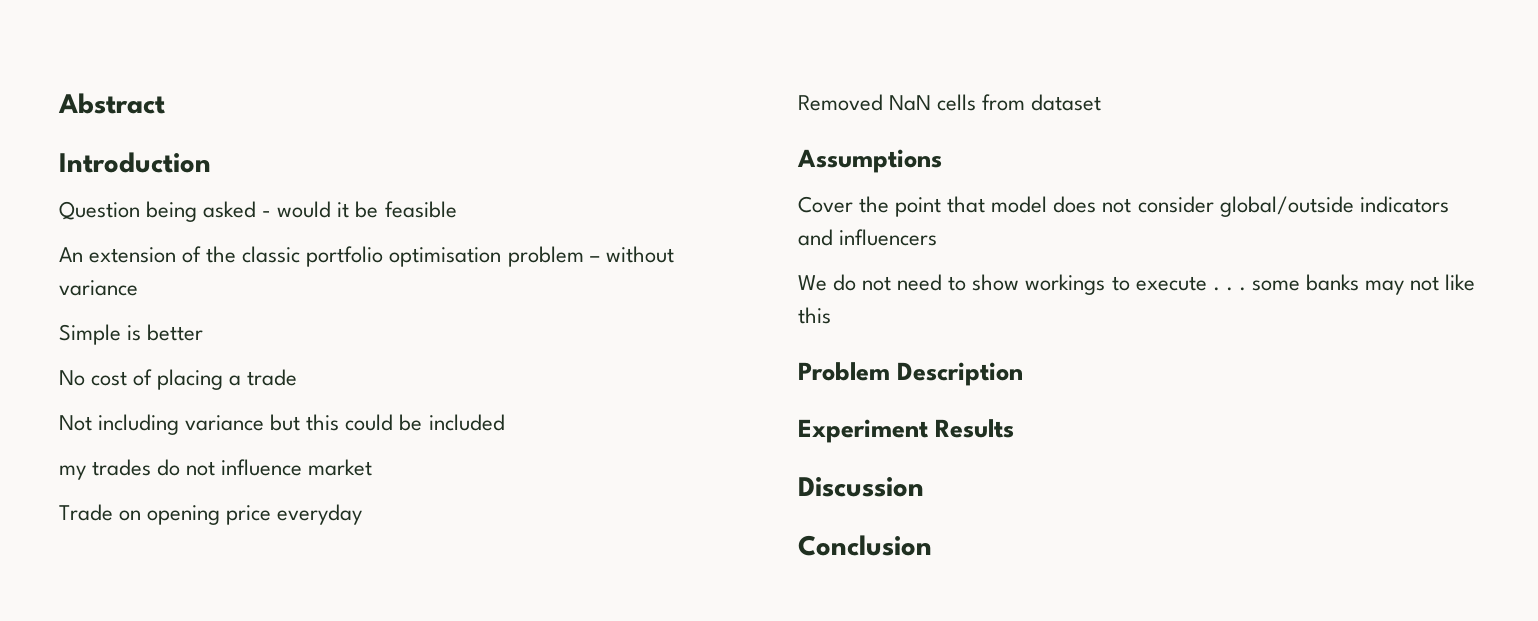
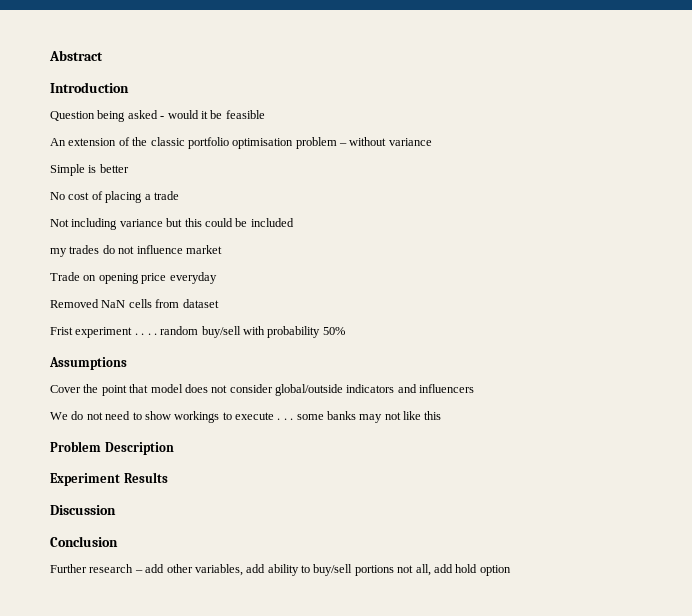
+ Frist experiment . . . . random buy/sell with probability 50%
+ Further research – add other variables, add ability to buy/sell portions not all, add hold option

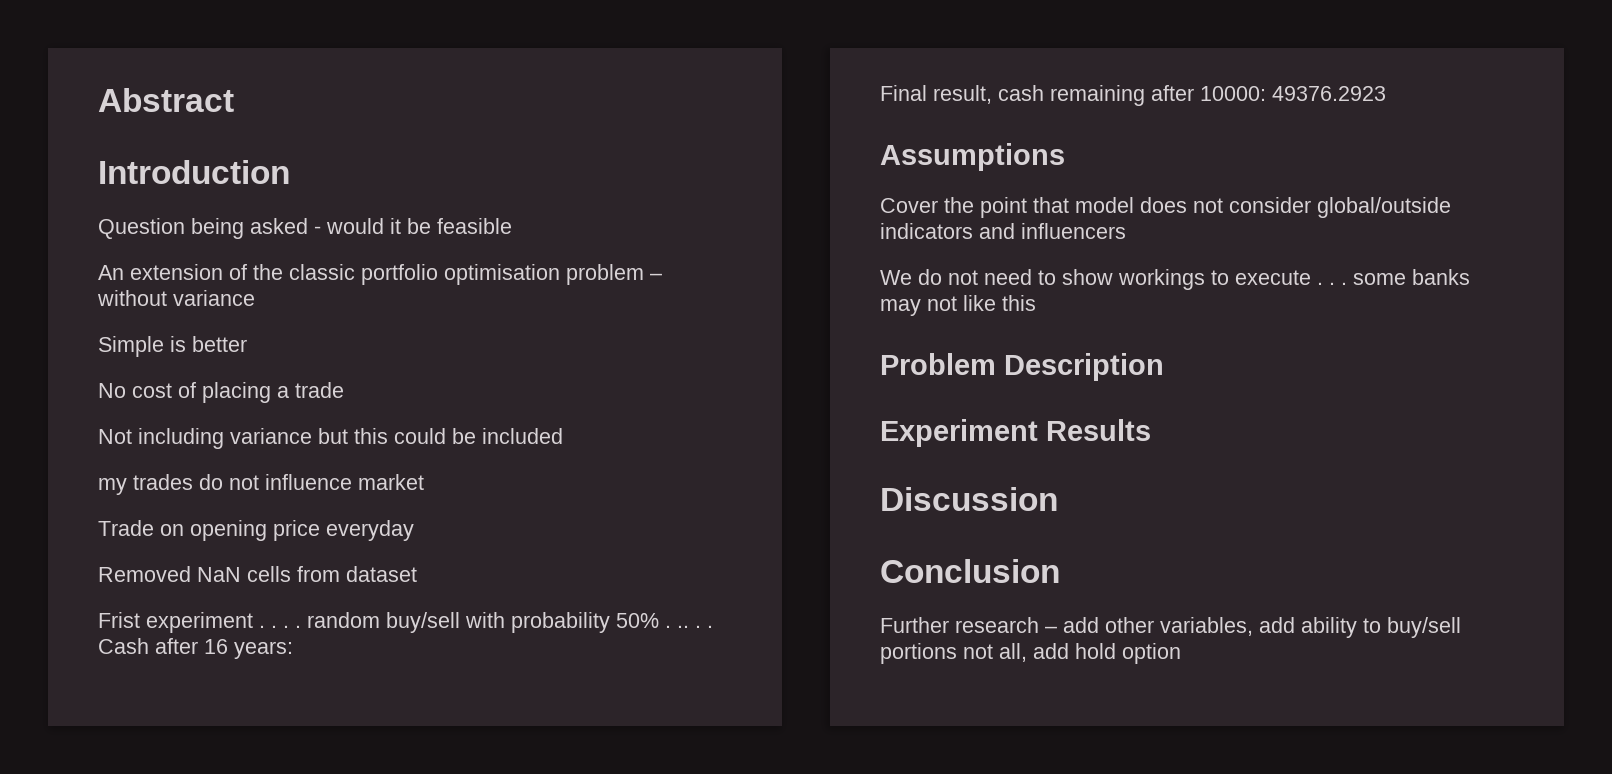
- Frist experiment . . . . random buy/sell with probability 50%
+ Frist experiment . . . . random buy/sell with probability 50% . .. . . Cash after 16 years:
+ Final result, cash remaining after 10000: 49376.2923

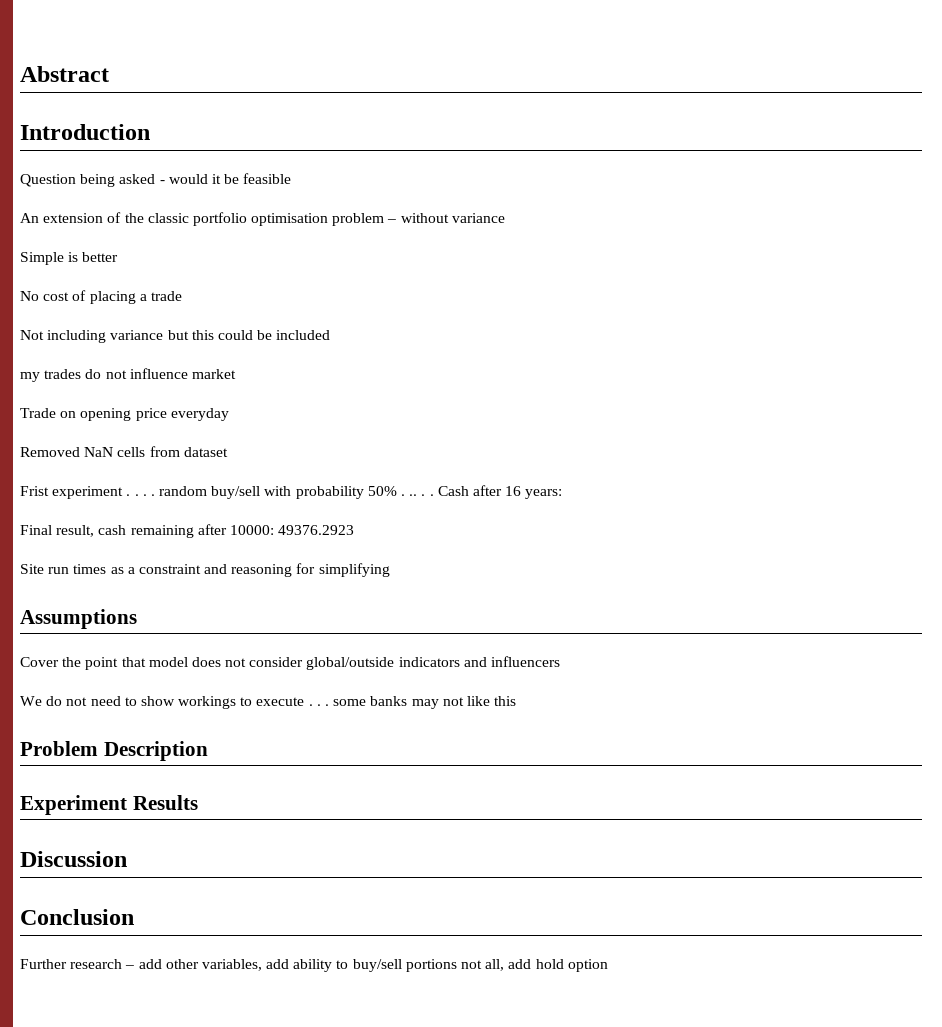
+ Site run times as a constraint and reasoning for simplifying

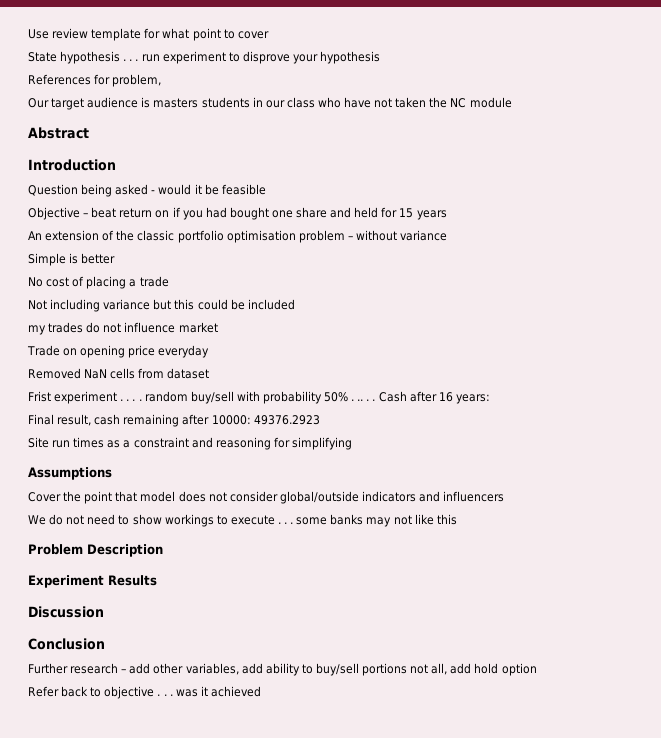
+ Use review template for what point to cover
+ State hypothesis . . . run experiment to disprove your hypothesis
+ References for problem,
+ Our target audience is masters students in our class who have not taken the NC module
+ Objective – beat return on if you had bought one share and held for 15 years
+ Refer back to objective . . . was it achieved

